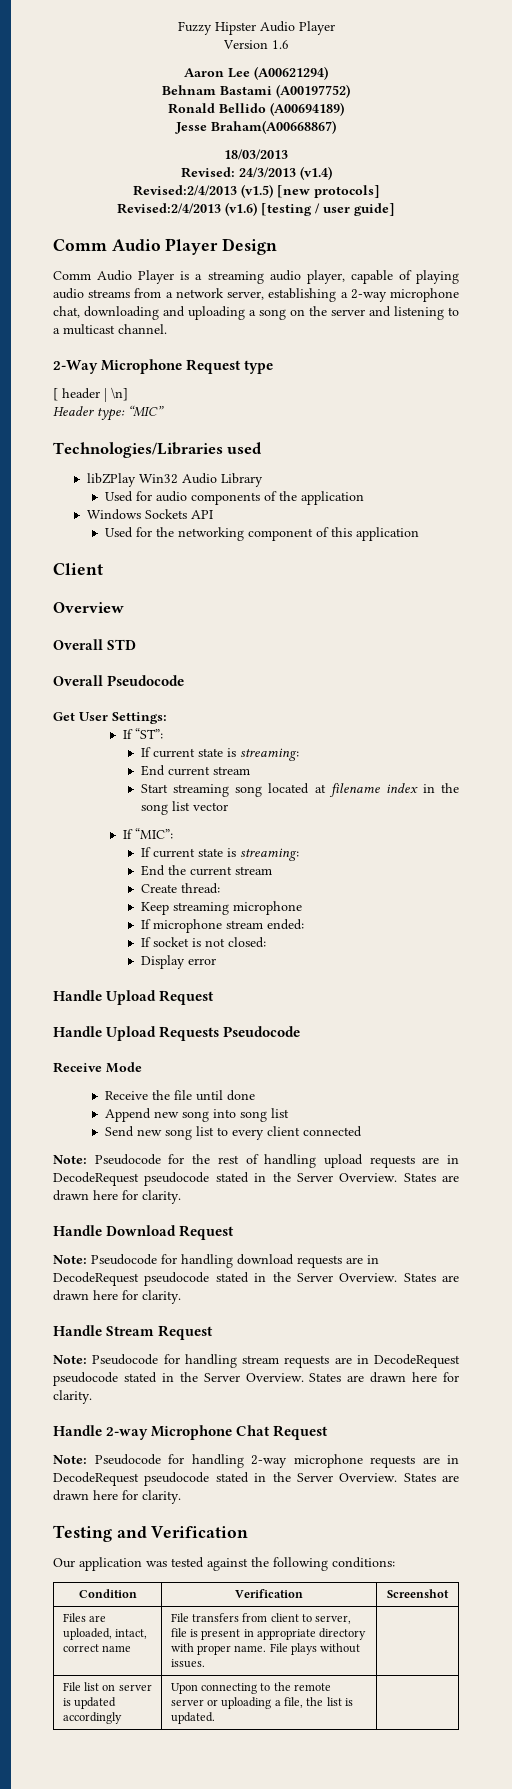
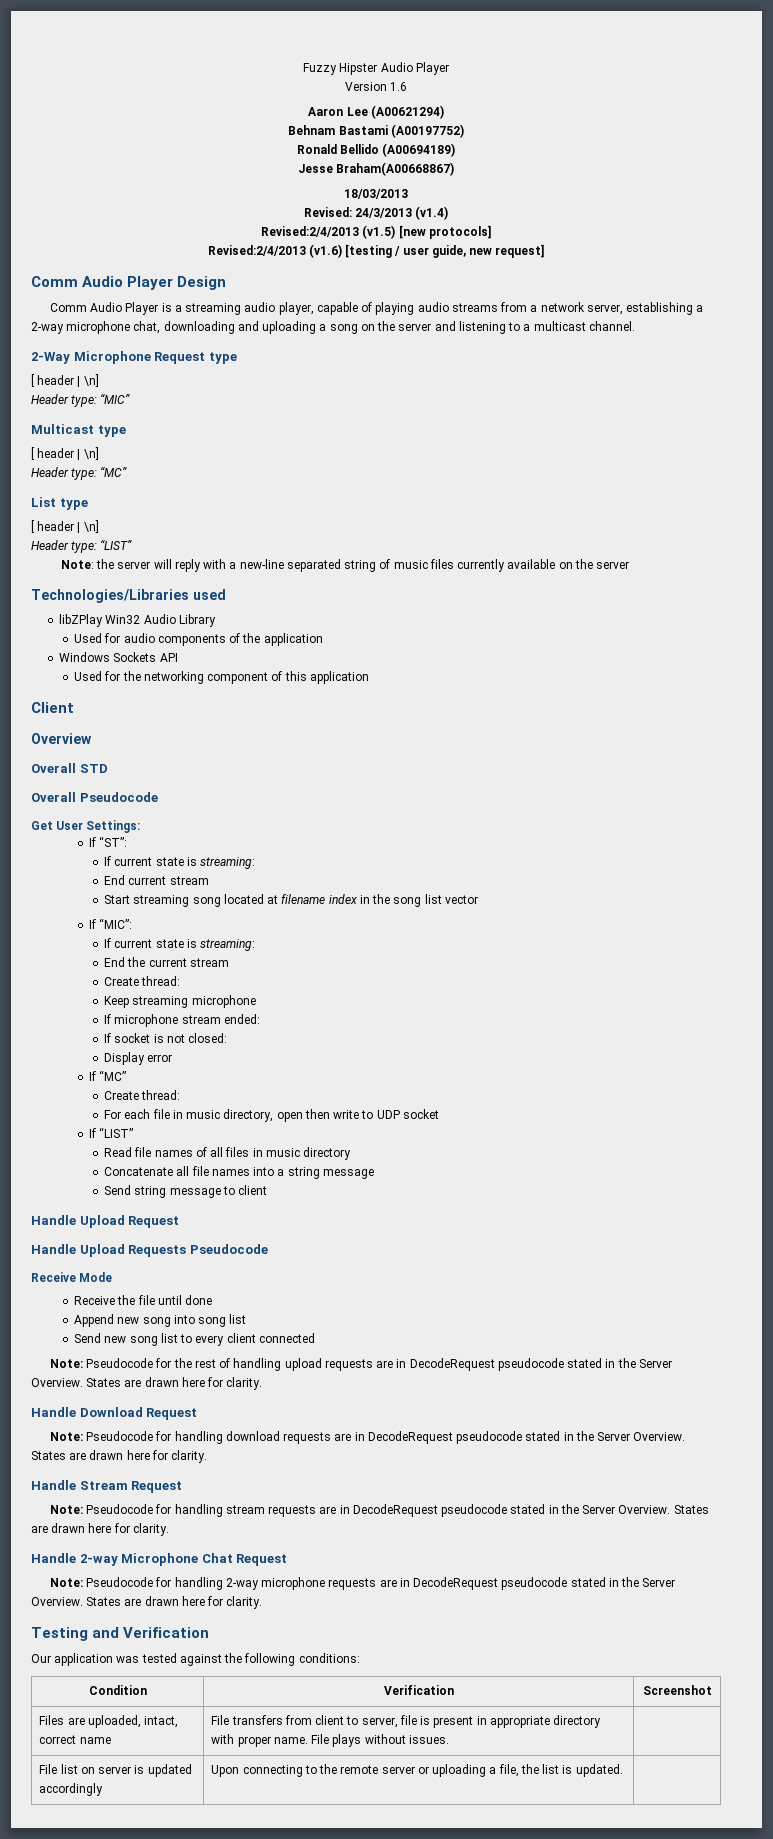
- Revised:2/4/2013 (v1.6) [testing / user guide]
+ Revised:2/4/2013 (v1.6) [testing / user guide, new request]
+ Multicast type
+ [ header | \n]
+ Header type: “MC”
+ List type
+ [ header | \n]
+ Header type: “LIST”
+ Note: the server will reply with a new-line separated string of music files currently available on the server
+ If “MC”
+ Create thread:
+ For each file in music directory, open then write to UDP socket
+ If “LIST”
+ Read file names of all files in music directory
+ Concatenate all file names into a string message
+ Send string message to client

